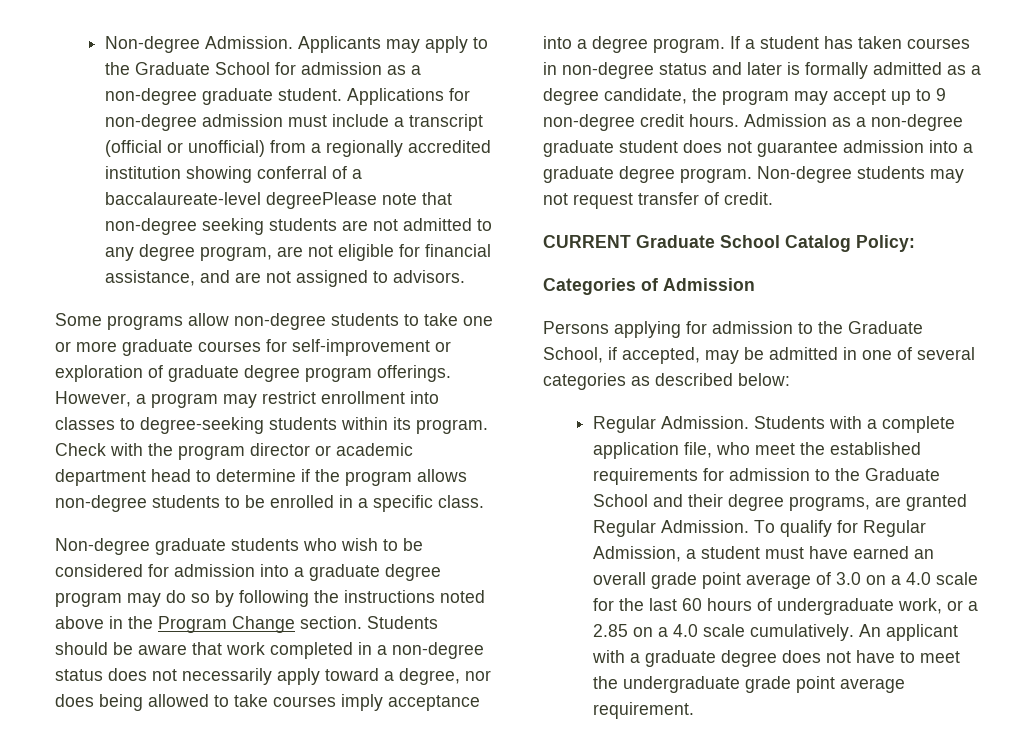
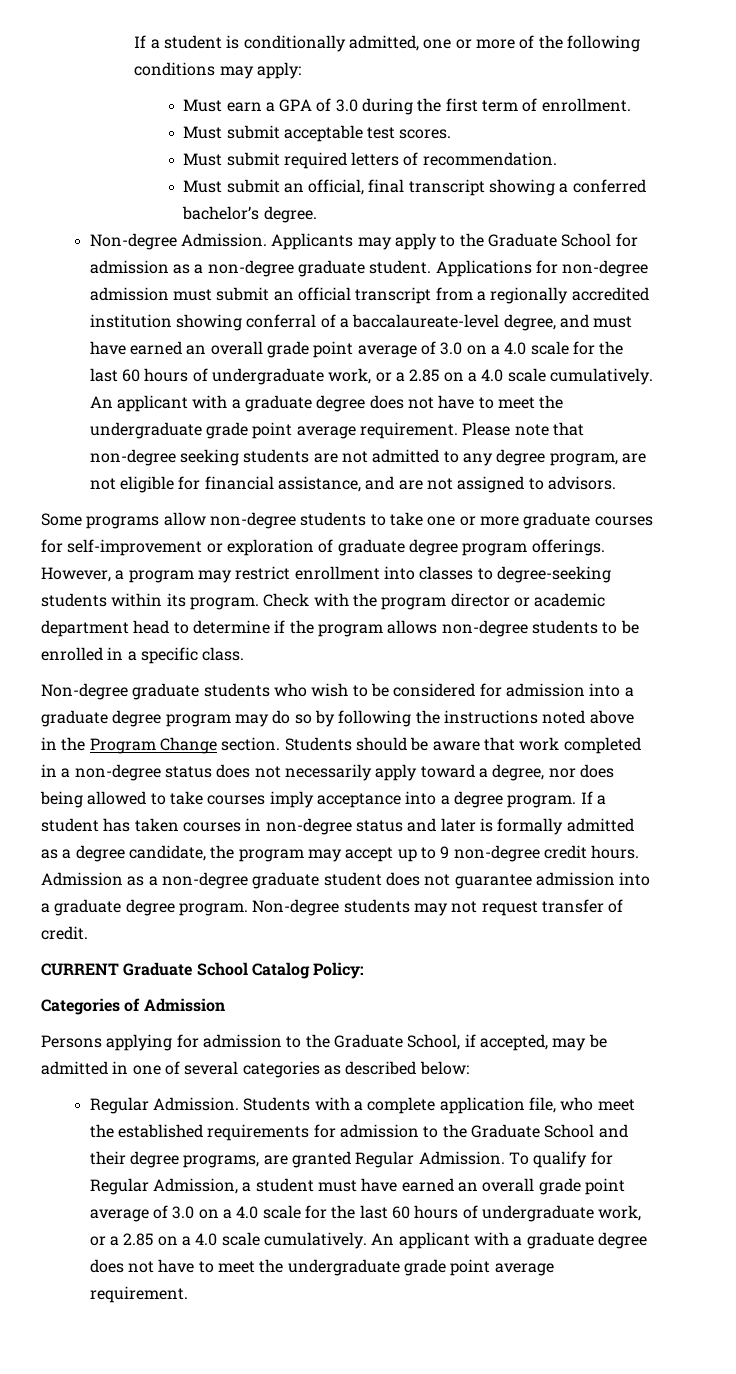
+ If a student is conditionally admitted, one or more of the following conditions may apply:
+ Must earn a GPA of 3.0 during the first term of enrollment.
+ Must submit acceptable test scores.
+ Must submit required letters of recommendation.
+ Must submit an official, final transcript showing a conferred bachelor’s degree.
- Applications for non-degree admission must include a transcript (official or unofficial) from a regionally accredited institution showing conferral of a baccalaureate-level degreePlease note that non-degree seeking students are not admitted to any degree program, are not eligible for financial assistance, and are not assigned to advisors.
+ Applications for non-degree admission must submit an official transcript from a regionally accredited institution showing conferral of a baccalaureate-level degree, and must have earned an overall grade point average of 3.0 on a 4.0 scale for the last 60 hours of undergraduate work, or a 2.85 on a 4.0 scale cumulatively. An applicant with a graduate degree does not have to meet the undergraduate grade point average requirement. Please note that non-degree seeking students are not admitted to any degree program, are not eligible for financial assistance, and are not assigned to advisors.

